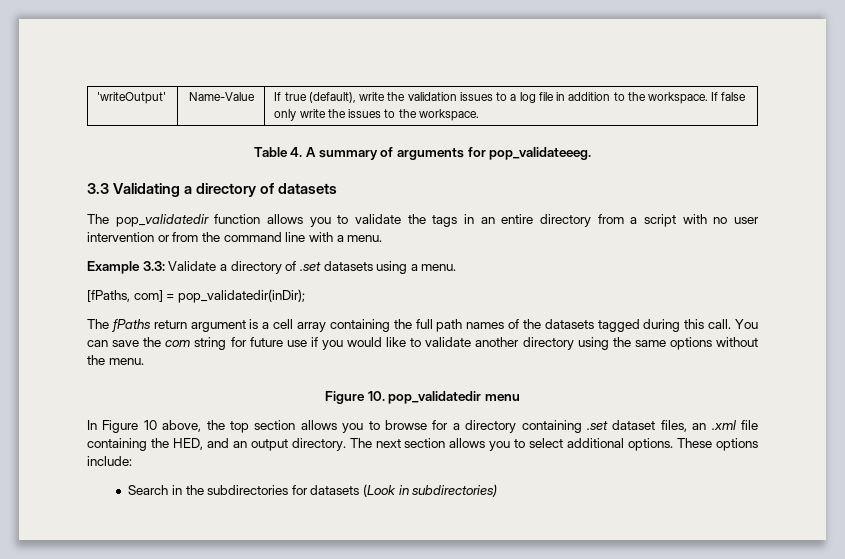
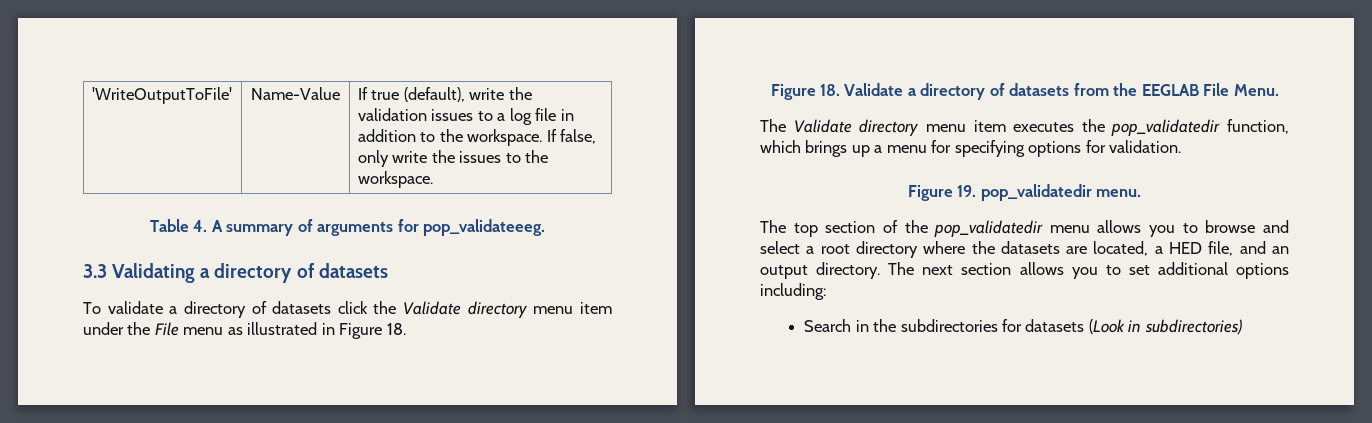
- 'writeOutput' | Name-Value | If true (default), write the validation issues to a log file in addition to the workspace. If false only write the issues to the workspace.
+ 'WriteOutputToFile' | Name-Value | If true (default), write the validation issues to a log file in addition to the workspace. If false, only write the issues to the workspace.
- The pop_validatedir function allows you to validate the tags in an entire directory from a script with no user intervention or from the command line with a menu.
- Example 3.3: Validate a directory of .set datasets using a menu.
- [fPaths, com] = pop_validatedir(inDir);
- The fPaths return argument is a cell array containing the full path names of the datasets tagged during this call. You can save the com string for future use if you would like to validate another directory using the same options without the menu.
- Figure 10. pop_validatedir menu
- In Figure 10 above, the top section allows you to browse for a directory containing .set dataset files, an .xml file containing the HED, and an output directory.
+ To validate a directory of datasets click the Validate directory menu item under the File menu as illustrated in Figure 18.
+ Figure 18. Validate a directory of datasets from the EEGLAB File Menu.
+ The Validate directory menu item executes the pop_validatedir function, which brings up a menu for specifying options for validation.
+ Figure 19. pop_validatedir menu.
+ The top section of the pop_validatedir menu allows you to browse and select a root directory where the datasets are located, a HED file, and an output directory.
- The next section allows you to select additional options. These options include:
+ The next section allows you to set additional options including:

